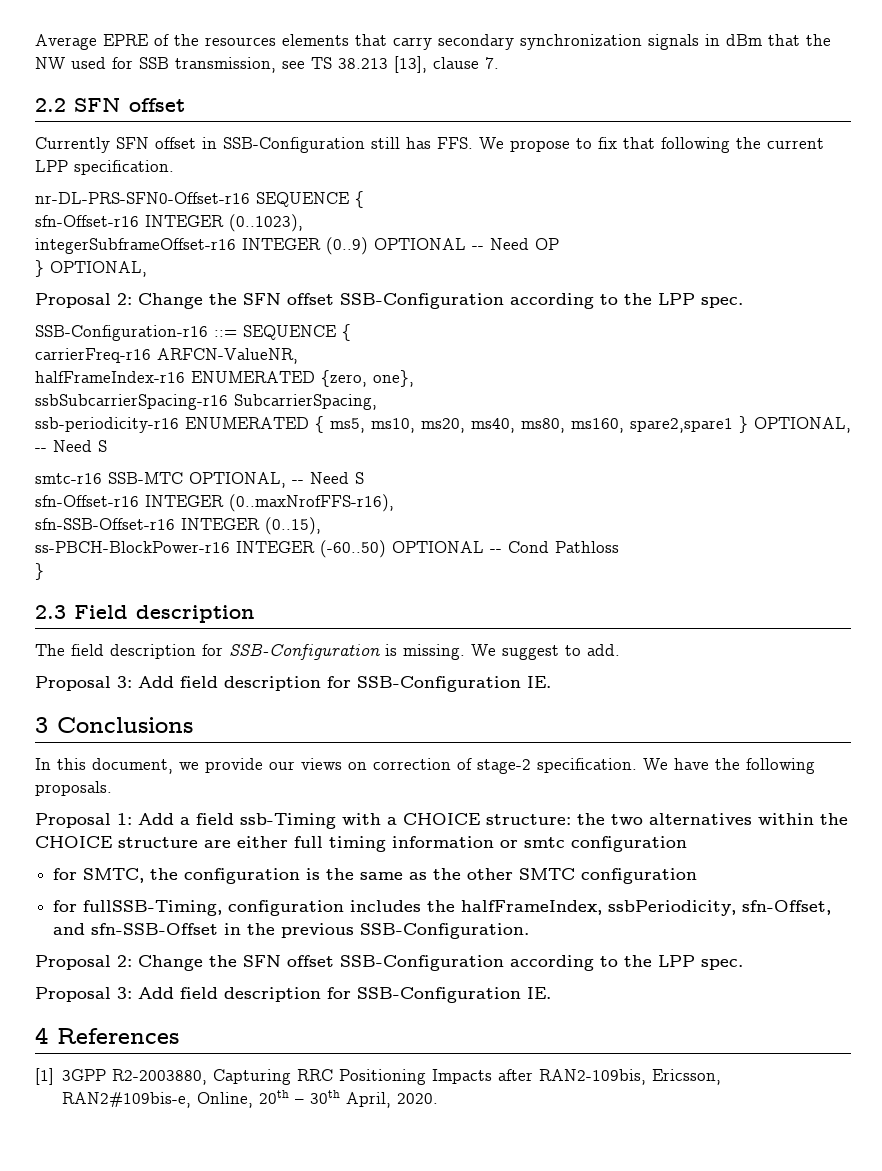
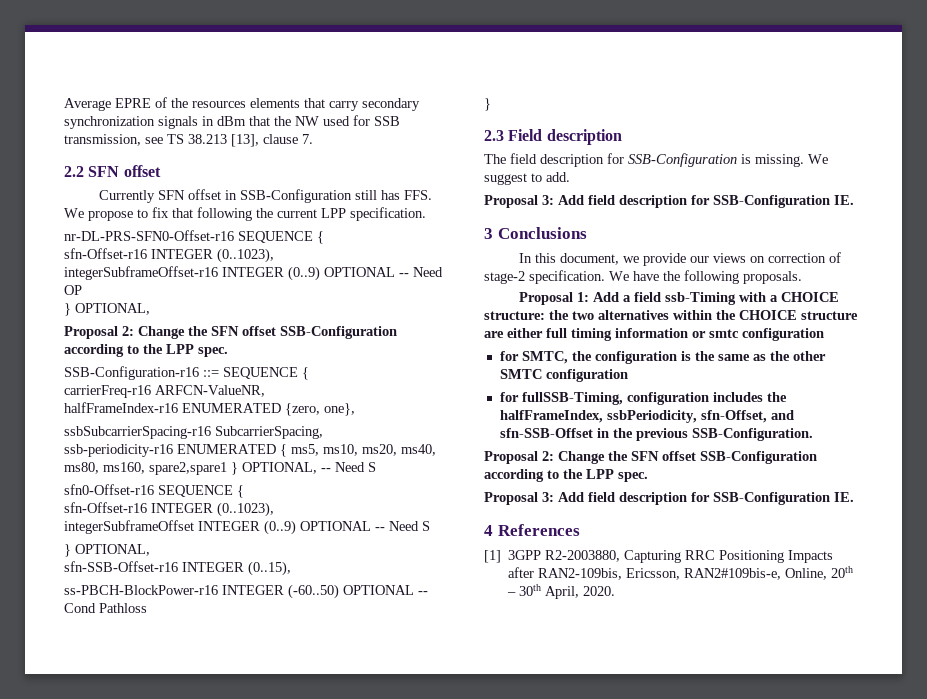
- smtc-r16 SSB-MTC OPTIONAL, -- Need S
- sfn-Offset-r16 INTEGER (0..maxNrofFFS-r16),
+ sfn0-Offset-r16 SEQUENCE {
+ sfn-Offset-r16 INTEGER (0..1023),
+ integerSubframeOffset INTEGER (0..9) OPTIONAL -- Need S
+ } OPTIONAL,

